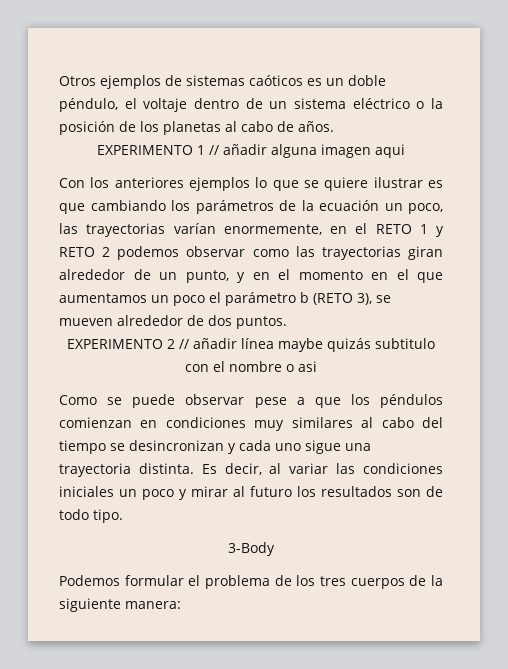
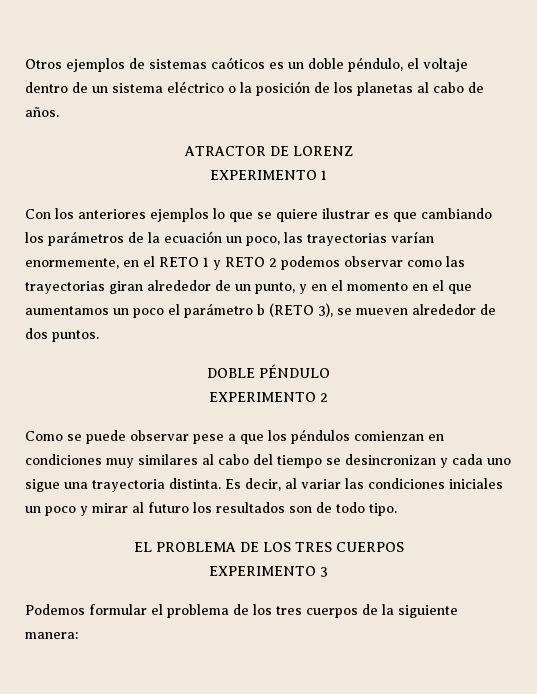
+ ATRACTOR DE LORENZ
- EXPERIMENTO 1 // añadir alguna imagen aqui
+ EXPERIMENTO 1
+ DOBLE PÉNDULO
- EXPERIMENTO 2 // añadir línea maybe quizás subtitulo con el nombre o asi
+ EXPERIMENTO 2
- 3-Body
+ EL PROBLEMA DE LOS TRES CUERPOS
+ EXPERIMENTO 3

